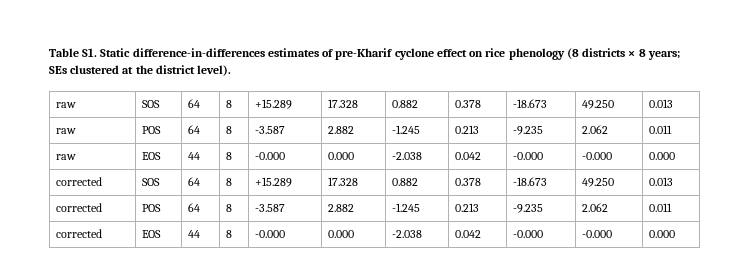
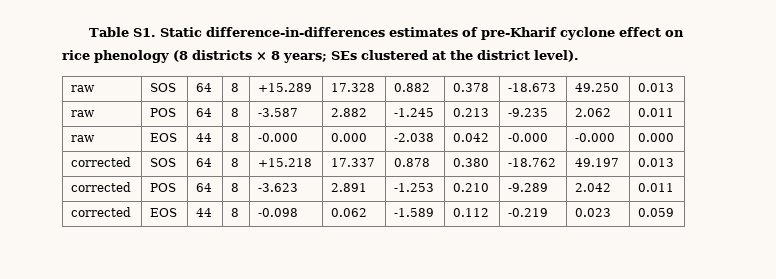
- corrected | SOS | 64 | 8 | +15.289 | 17.328 | 0.882 | 0.378 | -18.673 | 49.250 | 0.013
+ corrected | SOS | 64 | 8 | +15.218 | 17.337 | 0.878 | 0.380 | -18.762 | 49.197 | 0.013
- corrected | POS | 64 | 8 | -3.587 | 2.882 | -1.245 | 0.213 | -9.235 | 2.062 | 0.011
+ corrected | POS | 64 | 8 | -3.623 | 2.891 | -1.253 | 0.210 | -9.289 | 2.042 | 0.011
- corrected | EOS | 44 | 8 | -0.000 | 0.000 | -2.038 | 0.042 | -0.000 | -0.000 | 0.000
+ corrected | EOS | 44 | 8 | -0.098 | 0.062 | -1.589 | 0.112 | -0.219 | 0.023 | 0.059

